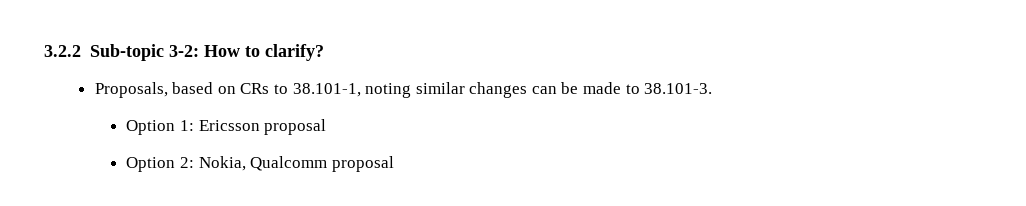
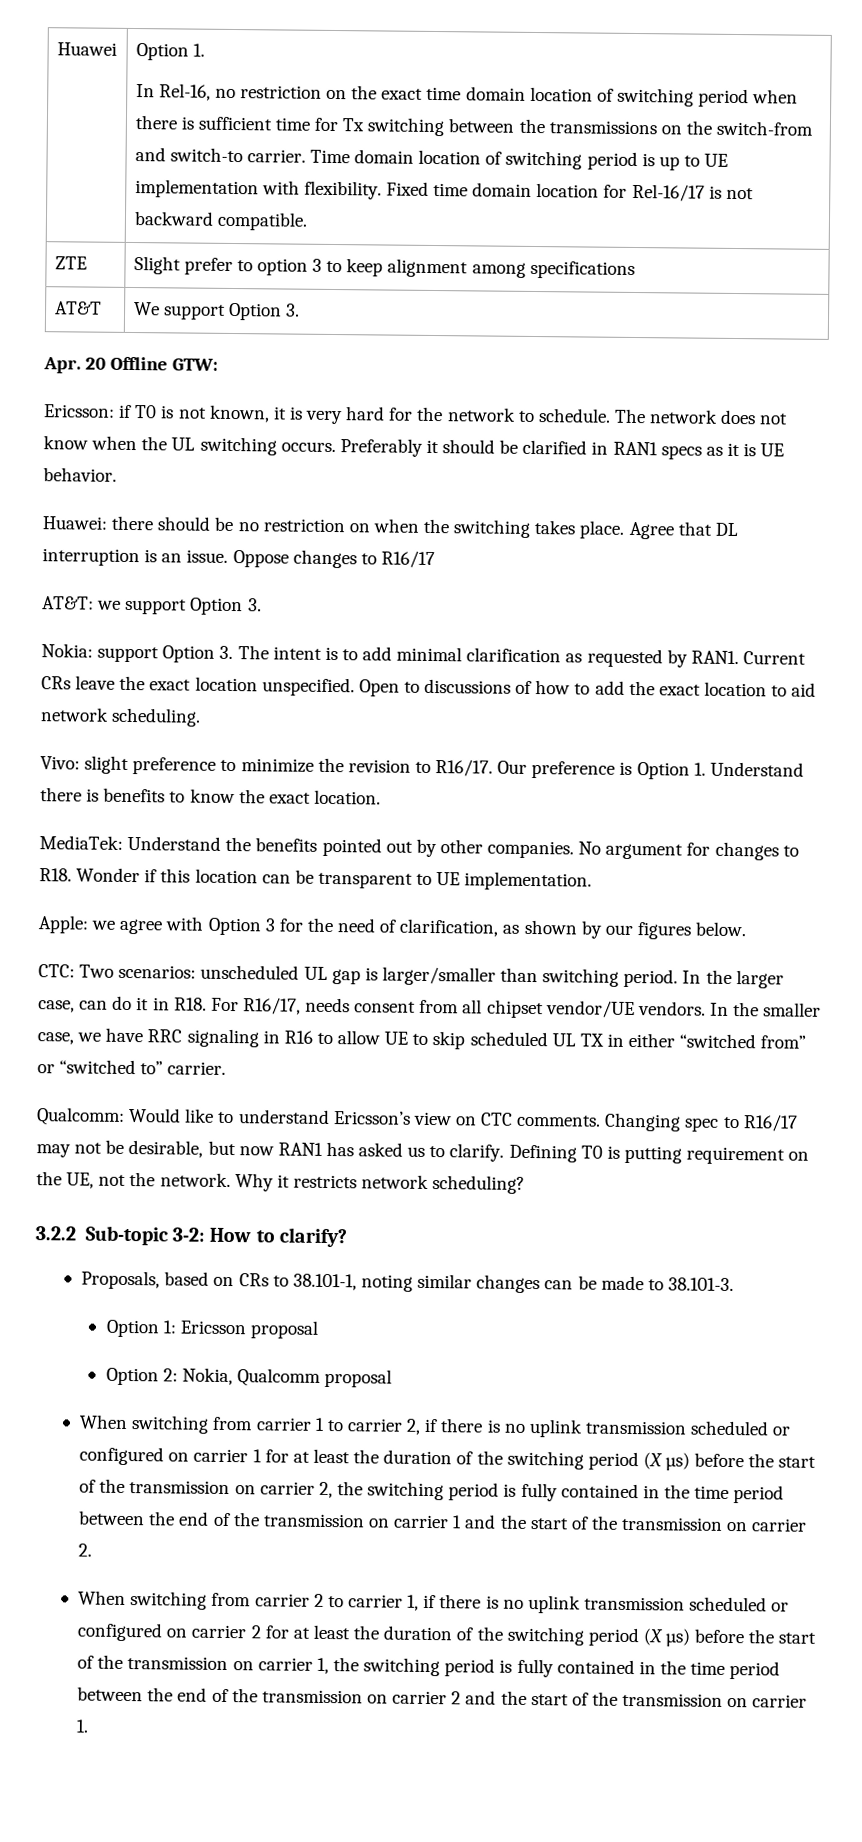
+ Huawei | Option 1.
+ In Rel-16, no restriction on the exact time domain location of switching period when there is sufficient time for Tx switching between the transmissions on the switch-from and switch-to carrier. Time domain location of switching period is up to UE implementation with flexibility. Fixed time domain location for Rel-16/17 is not backward compatible.
+ ZTE | Slight prefer to option 3 to keep alignment among specifications
+ AT&T | We support Option 3.
+ Apr. 20 Offline GTW:
+ Ericsson: if T0 is not known, it is very hard for the network to schedule. The network does not know when the UL switching occurs. Preferably it should be clarified in RAN1 specs as it is UE behavior.
+ Huawei: there should be no restriction on when the switching takes place. Agree that DL interruption is an issue. Oppose changes to R16/17
+ AT&T: we support Option 3.
+ Nokia: support Option 3. The intent is to add minimal clarification as requested by RAN1. Current CRs leave the exact location unspecified. Open to discussions of how to add the exact location to aid network scheduling.
+ Vivo: slight preference to minimize the revision to R16/17. Our preference is Option 1. Understand there is benefits to know the exact location.
+ MediaTek: Understand the benefits pointed out by other companies. No argument for changes to R18. Wonder if this location can be transparent to UE implementation.
+ Apple: we agree with Option 3 for the need of clarification, as shown by our figures below.
+ CTC: Two scenarios: unscheduled UL gap is larger/smaller than switching period. In the larger case, can do it in R18. For R16/17, needs consent from all chipset vendor/UE vendors. In the smaller case, we have RRC signaling in R16 to allow UE to skip scheduled UL TX in either “switched from” or “switched to” carrier.
+ Qualcomm: Would like to understand Ericsson’s view on CTC comments. Changing spec to R16/17 may not be desirable, but now RAN1 has asked us to clarify. Defining T0 is putting requirement on the UE, not the network. Why it restricts network scheduling?
+ When switching from carrier 1 to carrier 2, if there is no uplink transmission scheduled or configured on carrier 1 for at least the duration of the switching period (X µs) before the start of the transmission on carrier 2, the switching period is fully contained in the time period between the end of the transmission on carrier 1 and the start of the transmission on carrier 2.
+ When switching from carrier 2 to carrier 1, if there is no uplink transmission scheduled or configured on carrier 2 for at least the duration of the switching period (X µs) before the start of the transmission on carrier 1, the switching period is fully contained in the time period between the end of the transmission on carrier 2 and the start of the transmission on carrier 1.

